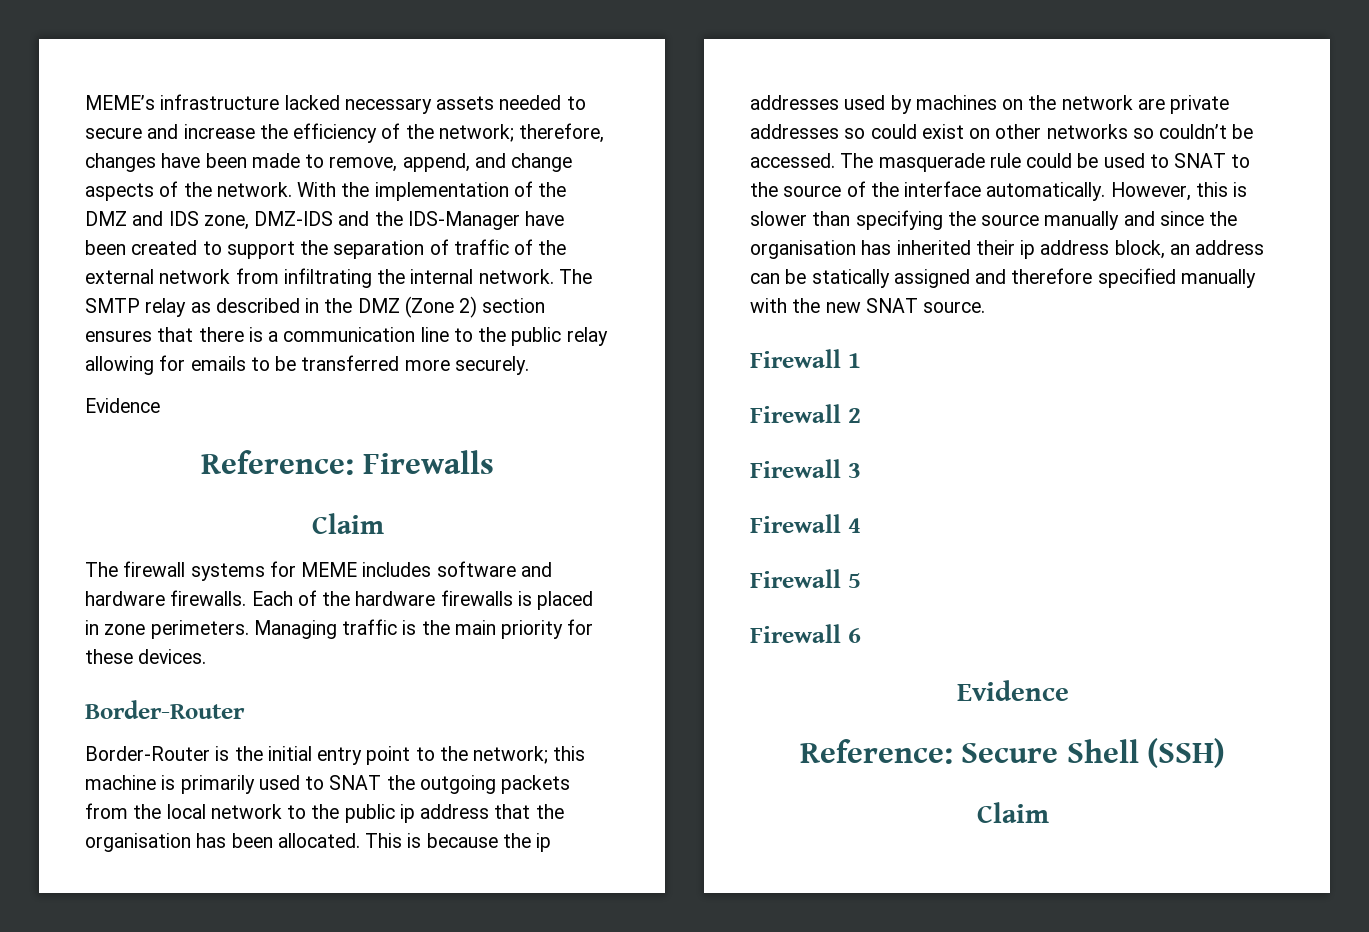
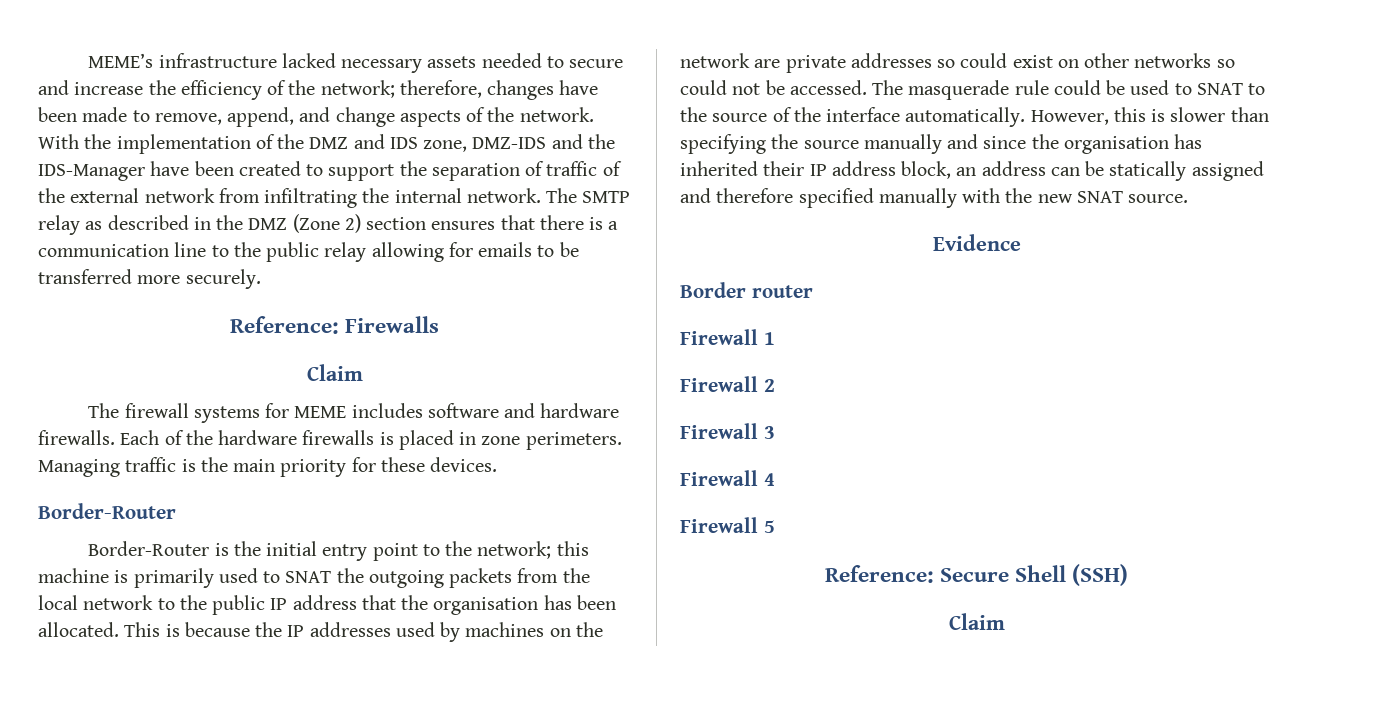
  The SMTP relay as described in the DMZ (Zone 2) section ensures that there is a communication line to the public relay allowing for emails to be transferred more securely.
- Evidence
- Border-Router is the initial entry point to the network; this machine is primarily used to SNAT the outgoing packets from the local network to the public ip address that the organisation has been allocated.
+ Border-Router is the initial entry point to the network; this machine is primarily used to SNAT the outgoing packets from the local network to the public IP address that the organisation has been allocated.
- This is because the ip addresses used by machines on the network are private addresses so could exist on other networks so couldn’t be accessed.
+ This is because the IP addresses used by machines on the network are private addresses so could exist on other networks so could not be accessed.
- However, this is slower than specifying the source manually and since the organisation has inherited their ip address block, an address can be statically assigned and therefore specified manually with the new SNAT source.
+ However, this is slower than specifying the source manually and since the organisation has inherited their IP address block, an address can be statically assigned and therefore specified manually with the new SNAT source.
+ Evidence
+ Border router
- Firewall 6
- Evidence

